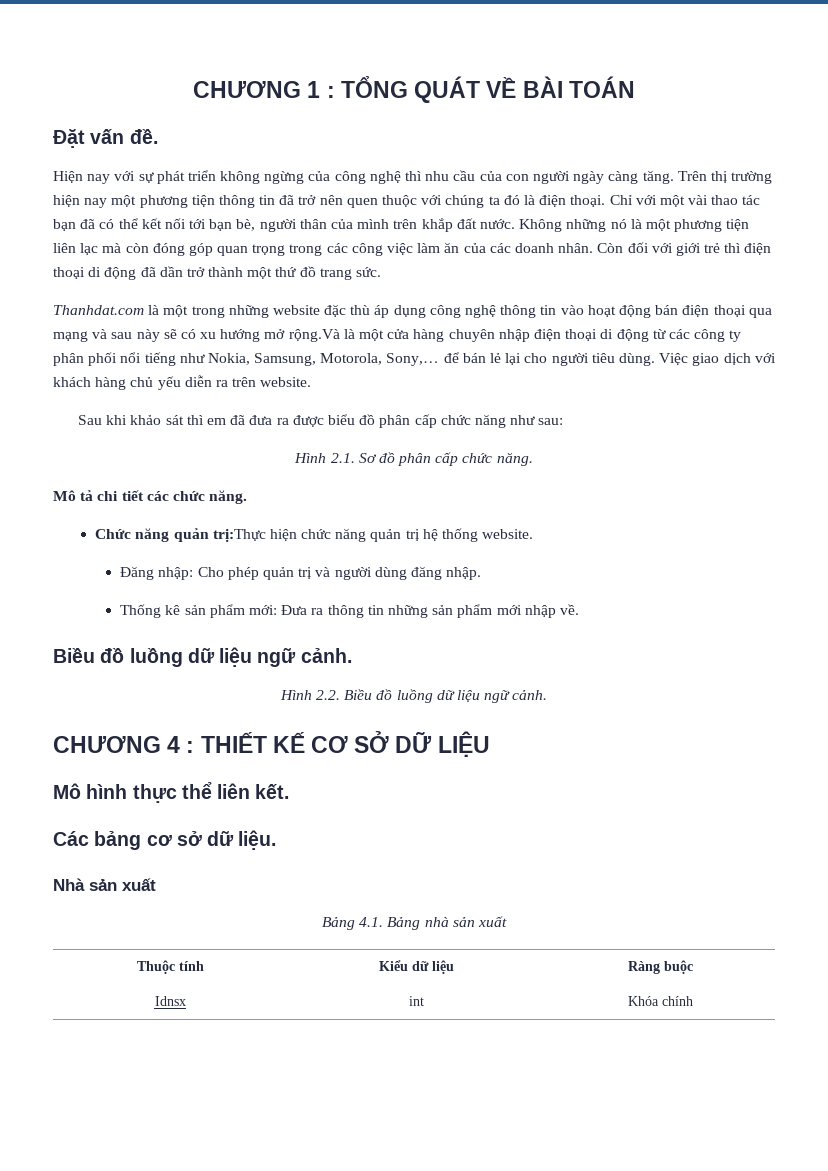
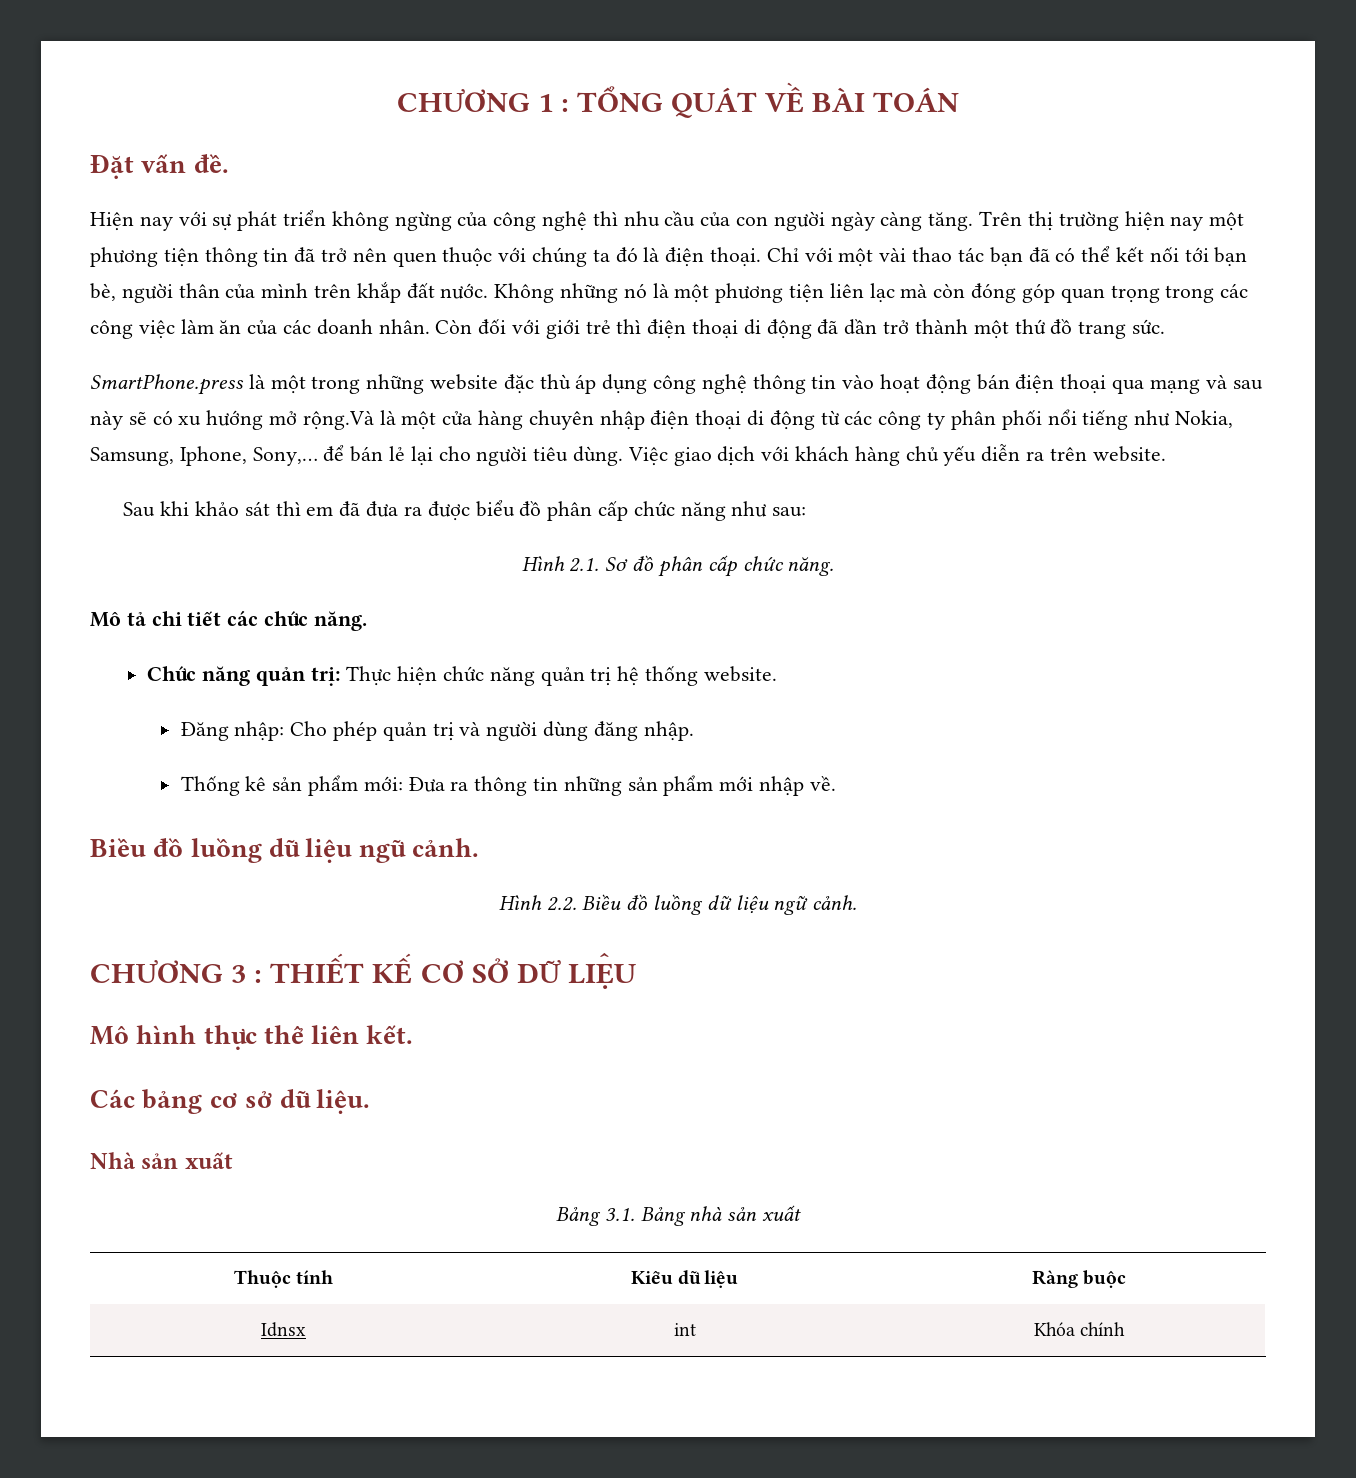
- Thanhdat.com là một trong những website đặc thù áp dụng công nghệ thông tin vào hoạt động bán điện thoại qua mạng và sau này sẽ có xu hướng mở rộng.Và là một cửa hàng chuyên nhập điện thoại di động từ các công ty phân phối nổi tiếng như Nokia, Samsung, Motorola, Sony,… để bán lẻ lại cho người tiêu dùng.
+ SmartPhone.press là một trong những website đặc thù áp dụng công nghệ thông tin vào hoạt động bán điện thoại qua mạng và sau này sẽ có xu hướng mở rộng.Và là một cửa hàng chuyên nhập điện thoại di động từ các công ty phân phối nổi tiếng như Nokia, Samsung, Iphone, Sony,… để bán lẻ lại cho người tiêu dùng.
- Chức năng quản trị:Thực hiện chức năng quản trị hệ thống website.
+ Chức năng quản trị: Thực hiện chức năng quản trị hệ thống website.
- CHƯƠNG 4 : THIẾT KẾ CƠ SỞ DỮ LIỆU
+ CHƯƠNG 3 : THIẾT KẾ CƠ SỞ DỮ LIỆU
- Bảng 4.1. Bảng nhà sản xuất
+ Bảng 3.1. Bảng nhà sản xuất

